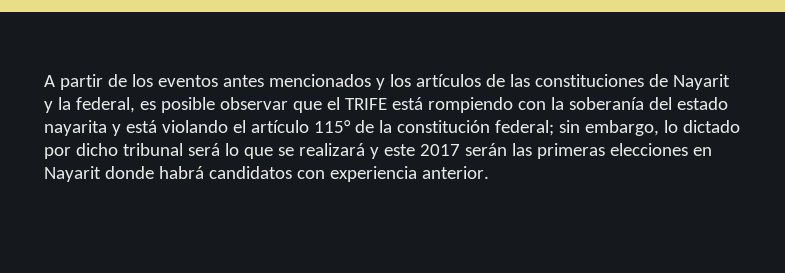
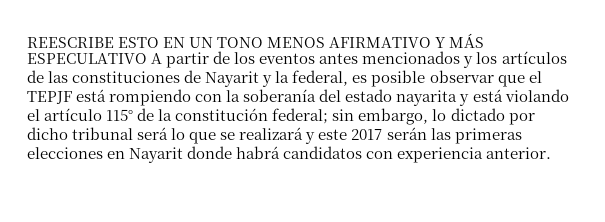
- A partir de los eventos antes mencionados y los artículos de las constituciones de Nayarit y la federal, es posible observar que el TRIFE está rompiendo con la soberanía del estado nayarita y está violando el artículo 115° de la constitución federal;
+ REESCRIBE ESTO EN UN TONO MENOS AFIRMATIVO Y MÁS ESPECULATIVO A partir de los eventos antes mencionados y los artículos de las constituciones de Nayarit y la federal, es posible observar que el TEPJF está rompiendo con la soberanía del estado nayarita y está violando el artículo 115° de la constitución federal;

